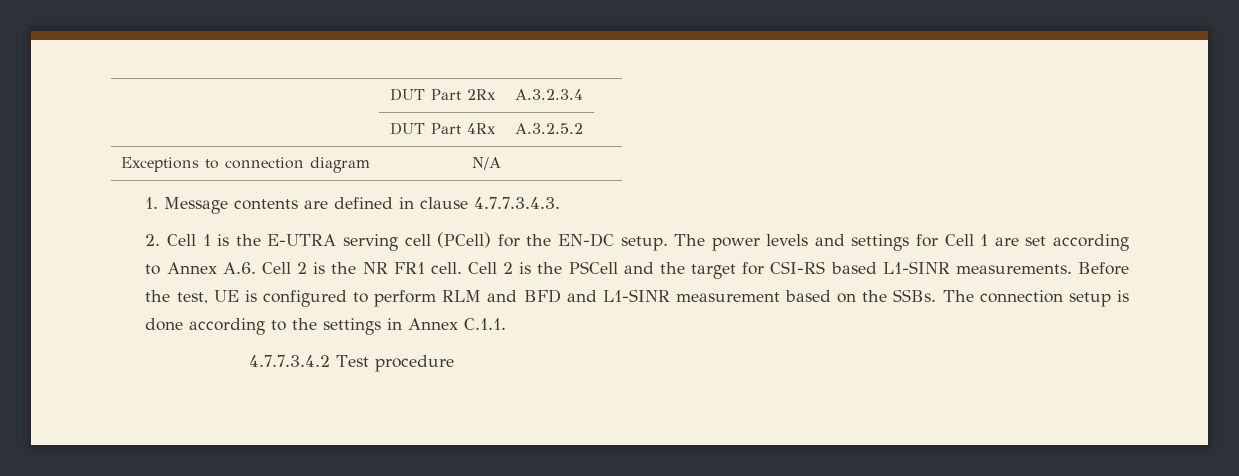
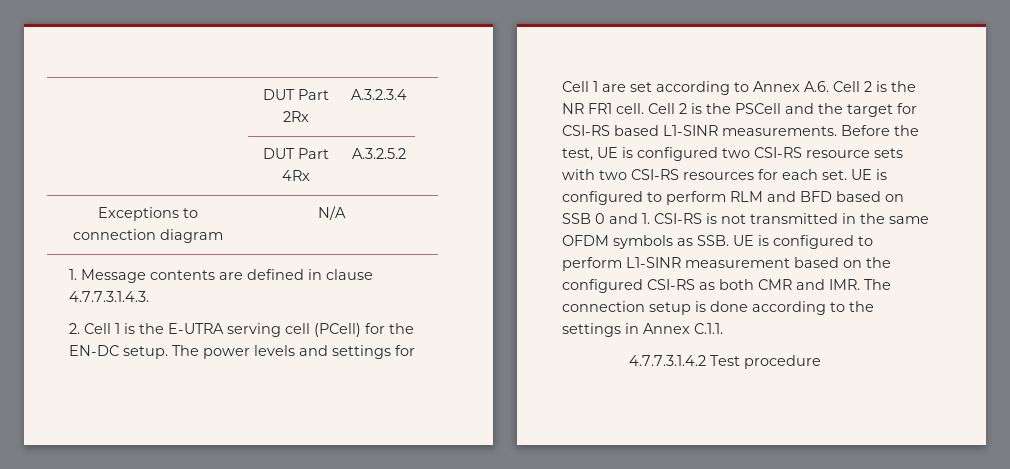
- 1. Message contents are defined in clause 4.7.7.3.4.3.
+ 1. Message contents are defined in clause 4.7.7.3.1.4.3.
- Before the test, UE is configured to perform RLM and BFD and L1-SINR measurement based on the SSBs. The connection setup is done according to the settings in Annex C.1.1.
+ Before the test, UE is configured two CSI-RS resource sets with two CSI-RS resources for each set. UE is configured to perform RLM and BFD based on SSB 0 and 1. CSI-RS is not transmitted in the same OFDM symbols as SSB. UE is configured to perform L1-SINR measurement based on the configured CSI-RS as both CMR and IMR. The connection setup is done according to the settings in Annex C.1.1.
- 4.7.7.3.4.2 Test procedure
+ 4.7.7.3.1.4.2 Test procedure

